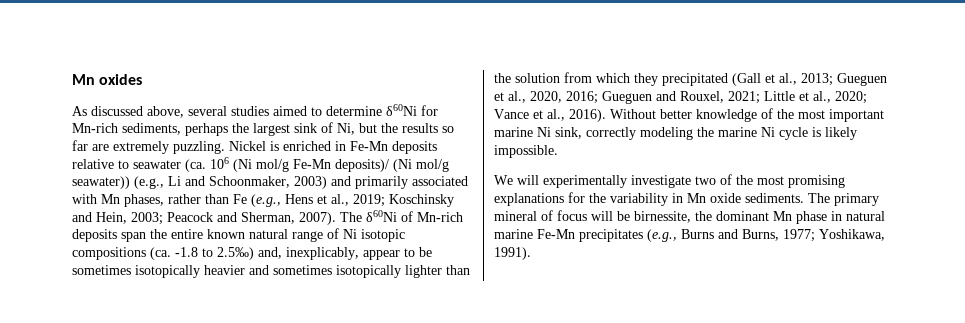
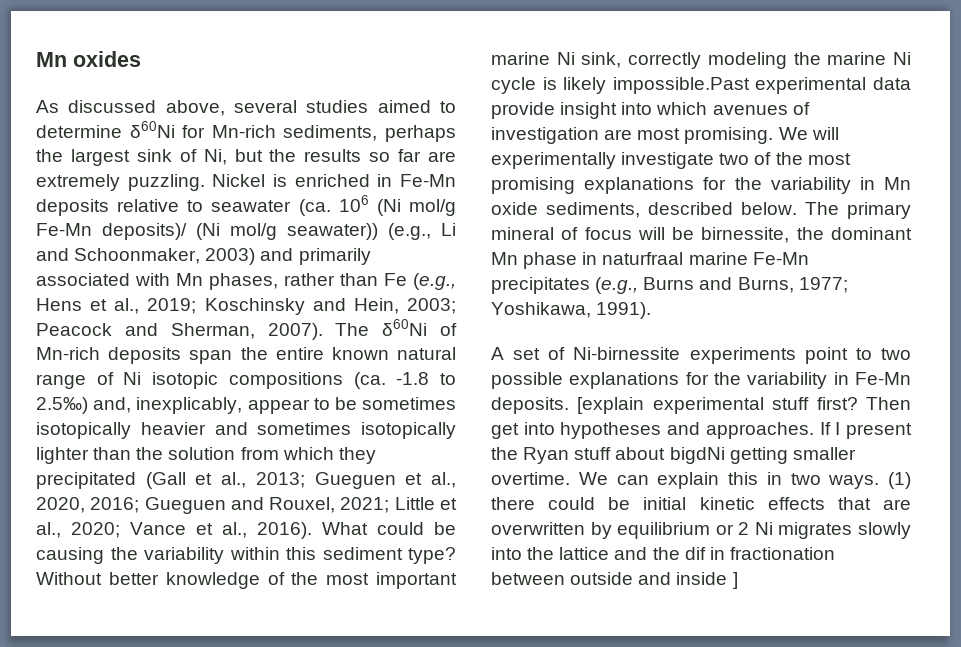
+ What could be causing the variability within this sediment type?
- Without better knowledge of the most important marine Ni sink, correctly modeling the marine Ni cycle is likely impossible.
- We will experimentally investigate two of the most promising explanations for the variability in Mn oxide sediments.
+ Without better knowledge of the most important marine Ni sink, correctly modeling the marine Ni cycle is likely impossible.Past experimental data provide insight into which avenues of investigation are most promising. We will experimentally investigate two of the most promising explanations for the variability in Mn oxide sediments, described below.
- The primary mineral of focus will be birnessite, the dominant Mn phase in natural marine Fe-Mn precipitates (e.g., Burns and Burns, 1977; Yoshikawa, 1991).
+ The primary mineral of focus will be birnessite, the dominant Mn phase in naturfraal marine Fe-Mn precipitates (e.g., Burns and Burns, 1977; Yoshikawa, 1991).
+ A set of Ni-birnessite experiments point to two possible explanations for the variability in Fe-Mn deposits. [explain experimental stuff first? Then get into hypotheses and approaches. If I present the Ryan stuff about bigdNi getting smaller overtime. We can explain this in two ways. (1) there could be initial kinetic effects that are overwritten by equilibrium or 2 Ni migrates slowly into the lattice and the dif in fractionation between outside and inside ]

